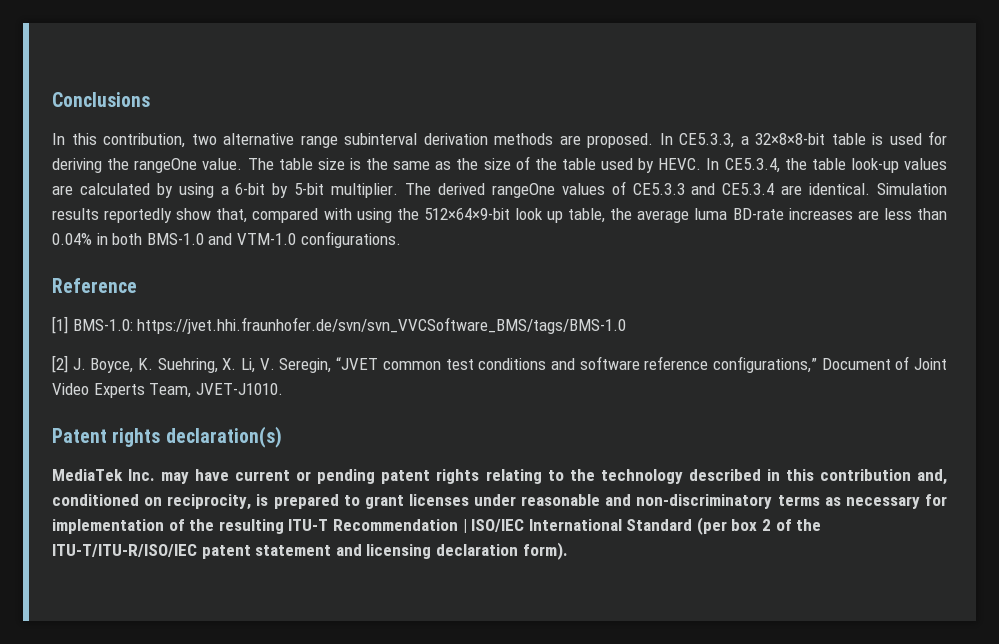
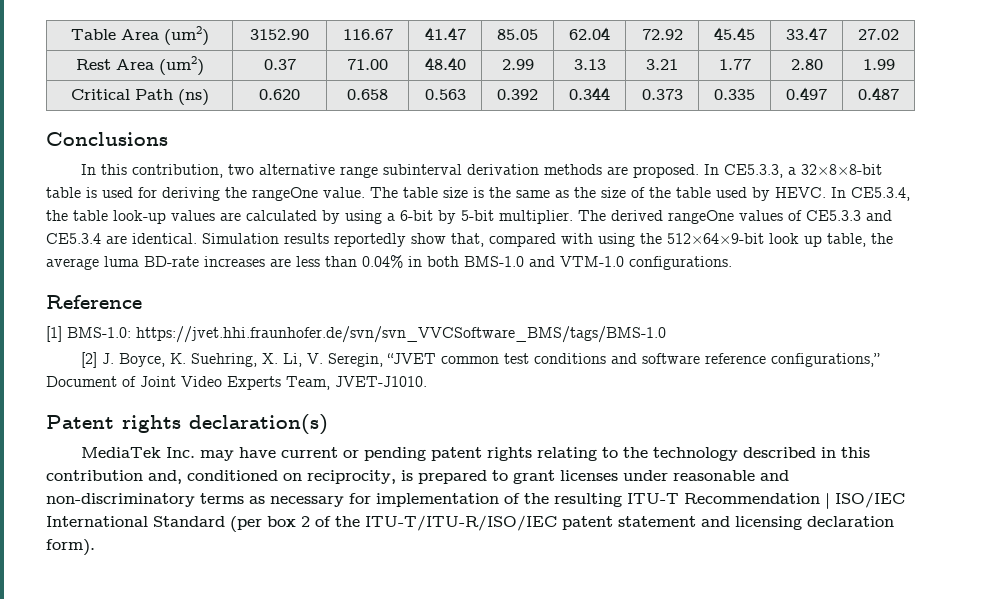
+ Table Area (um2) | 3152.90 | 116.67 | 41.47 | 85.05 | 62.04 | 72.92 | 45.45 | 33.47 | 27.02
+ Rest Area (um2) | 0.37 | 71.00 | 48.40 | 2.99 | 3.13 | 3.21 | 1.77 | 2.80 | 1.99
+ Critical Path (ns) | 0.620 | 0.658 | 0.563 | 0.392 | 0.344 | 0.373 | 0.335 | 0.497 | 0.487

